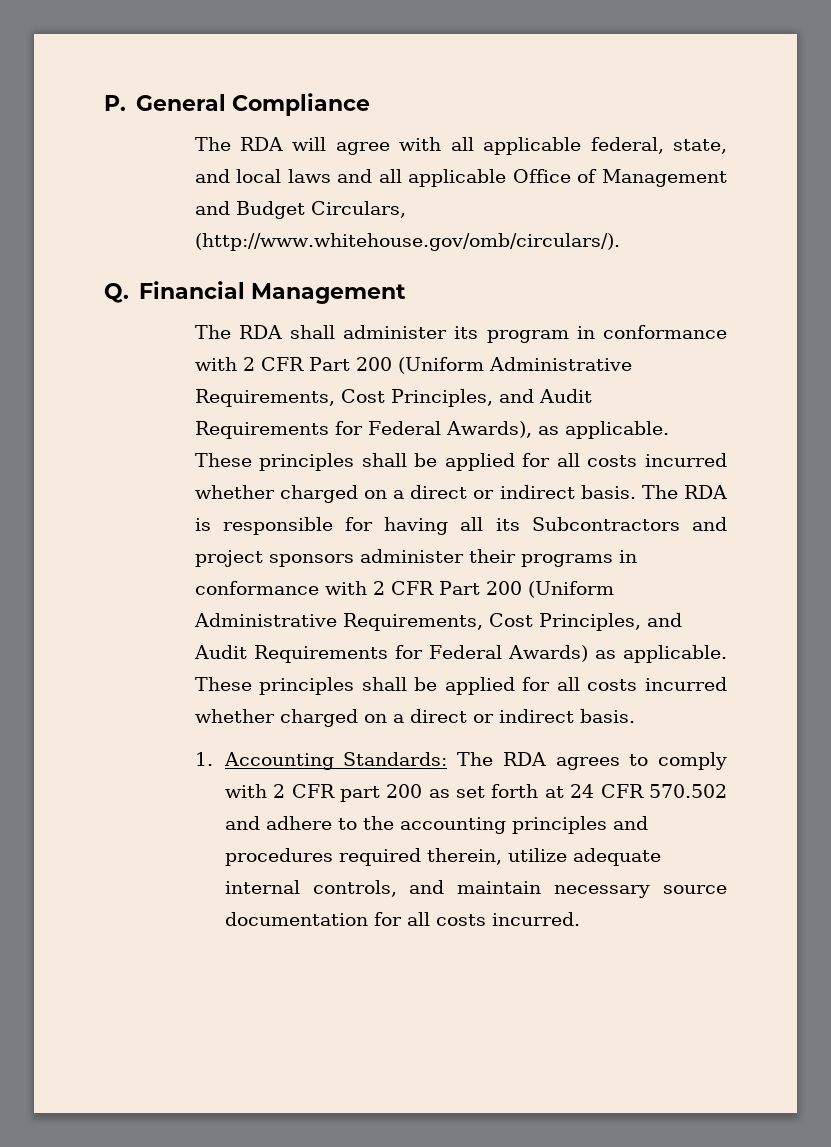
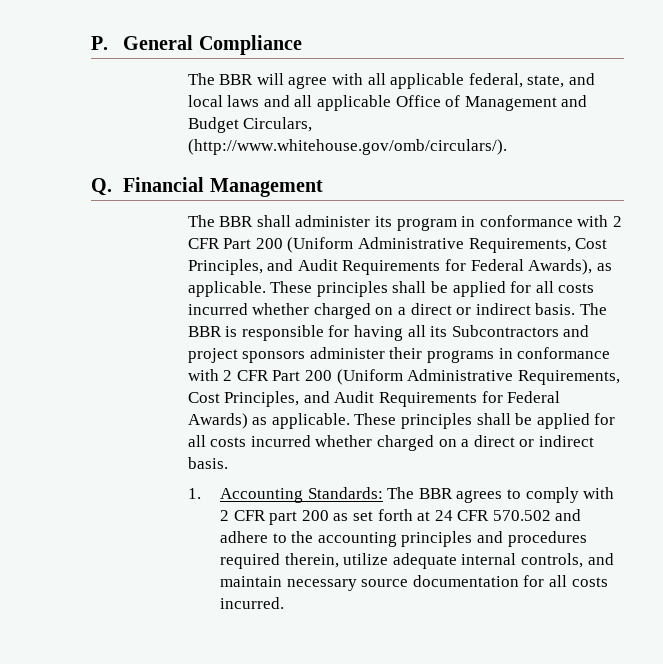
- The RDA will agree with all applicable federal, state, and local laws and all applicable Office of Management and Budget Circulars, (http://www.whitehouse.gov/omb/circulars/).
+ The BBR will agree with all applicable federal, state, and local laws and all applicable Office of Management and Budget Circulars, (http://www.whitehouse.gov/omb/circulars/).
- The RDA shall administer its program in conformance with 2 CFR Part 200 (Uniform Administrative Requirements, Cost Principles, and Audit Requirements for Federal Awards), as applicable.
+ The BBR shall administer its program in conformance with 2 CFR Part 200 (Uniform Administrative Requirements, Cost Principles, and Audit Requirements for Federal Awards), as applicable.
- The RDA is responsible for having all its Subcontractors and project sponsors administer their programs in conformance with 2 CFR Part 200 (Uniform Administrative Requirements, Cost Principles, and Audit Requirements for Federal Awards) as applicable.
+ The BBR is responsible for having all its Subcontractors and project sponsors administer their programs in conformance with 2 CFR Part 200 (Uniform Administrative Requirements, Cost Principles, and Audit Requirements for Federal Awards) as applicable.
- 1. Accounting Standards: The RDA agrees to comply with 2 CFR part 200 as set forth at 24 CFR 570.502 and adhere to the accounting principles and procedures required therein, utilize adequate internal controls, and maintain necessary source documentation for all costs incurred.
+ 1. Accounting Standards: The BBR agrees to comply with 2 CFR part 200 as set forth at 24 CFR 570.502 and adhere to the accounting principles and procedures required therein, utilize adequate internal controls, and maintain necessary source documentation for all costs incurred.

